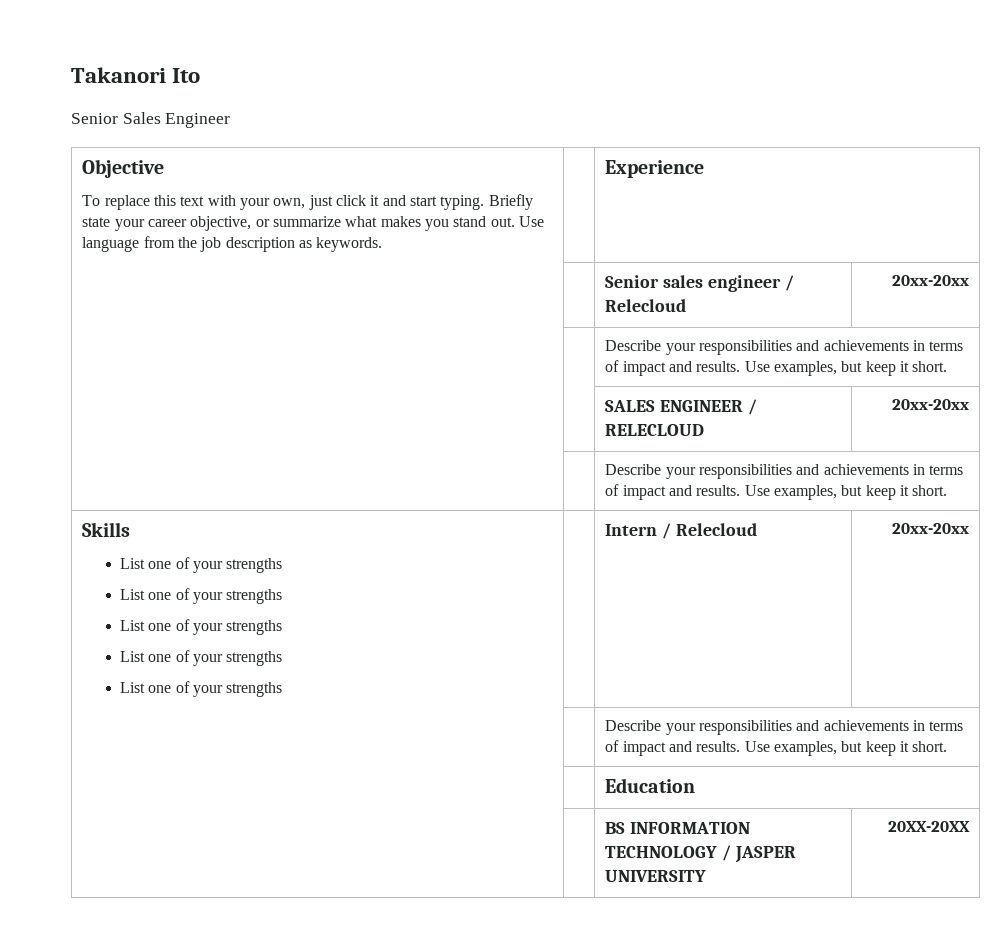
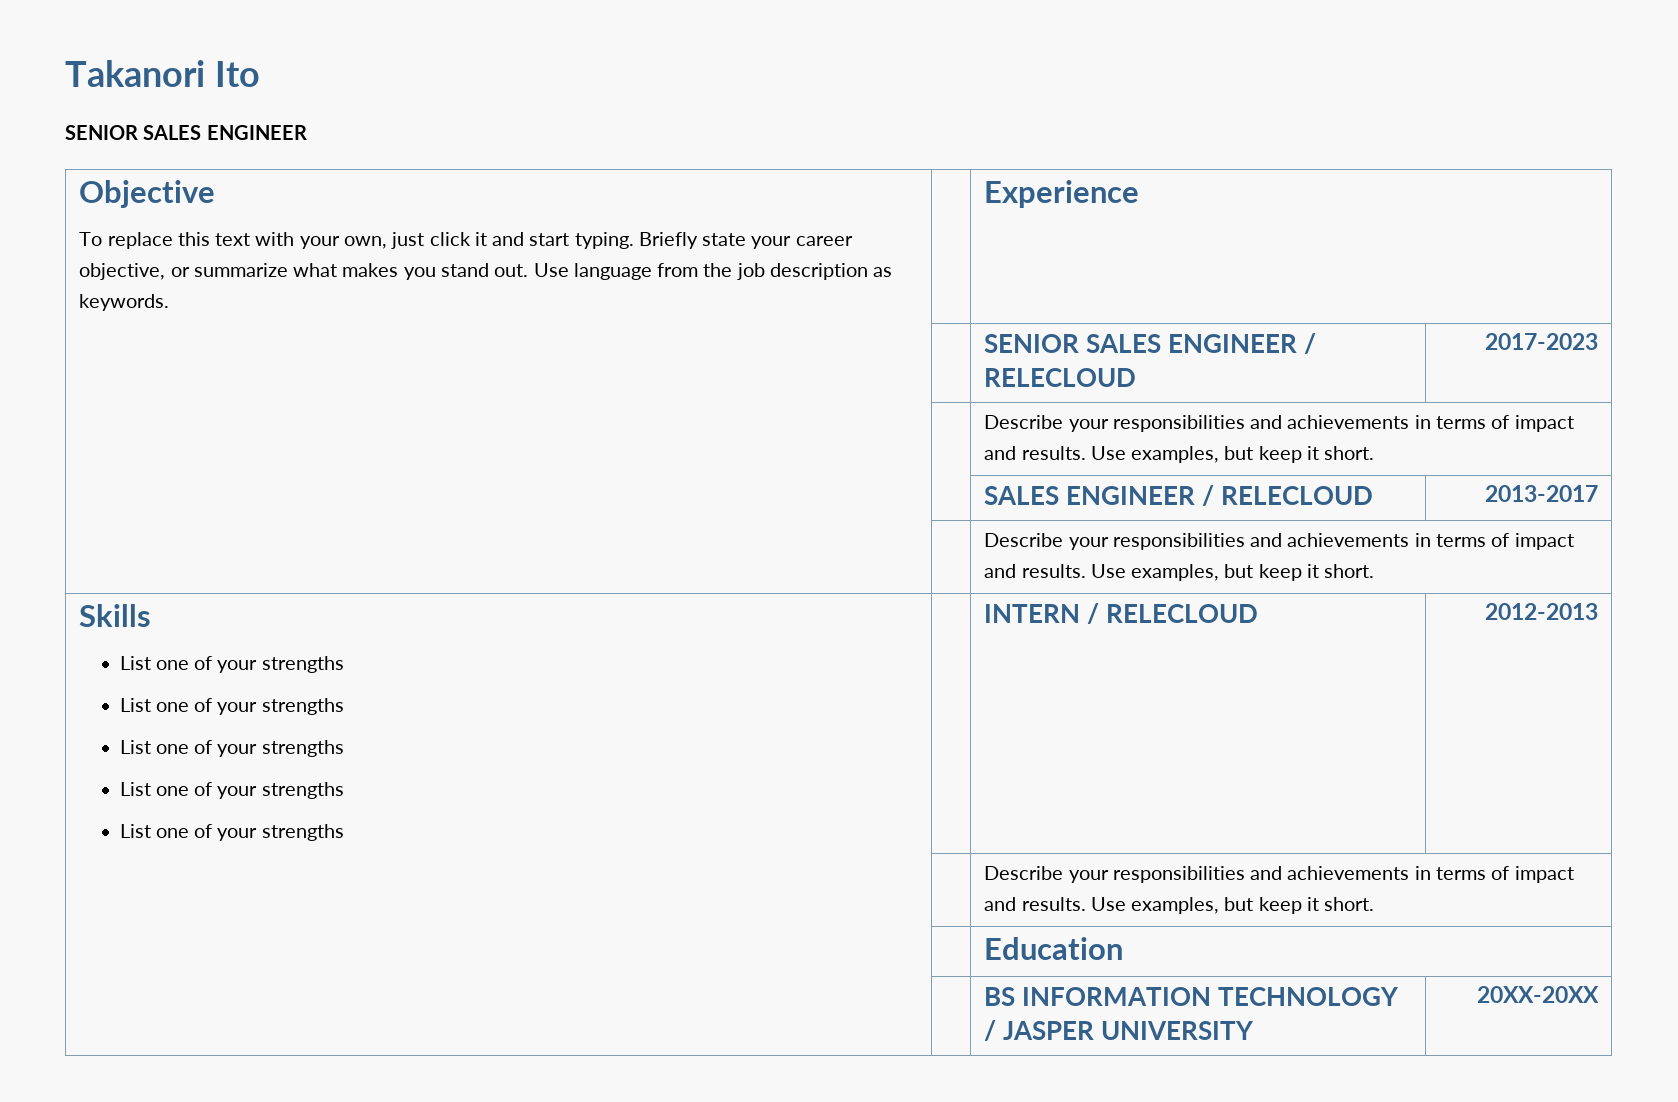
  Takanori Ito
- Senior Sales Engineer
+ SENIOR SALES ENGINEER
- | | Senior sales engineer / Relecloud | 20xx-20xx
+ | | SENIOR SALES ENGINEER / RELECLOUD | 2017-2023
- | | SALES ENGINEER / RELECLOUD | 20xx-20xx
+ | | SALES ENGINEER / RELECLOUD | 2013-2017
  Skills
  List one of your strengths
  List one of your strengths
  List one of your strengths
  List one of your strengths
- List one of your strengths | | Intern / Relecloud | 20xx-20xx
+ List one of your strengths | | INTERN / RELECLOUD | 2012-2013

